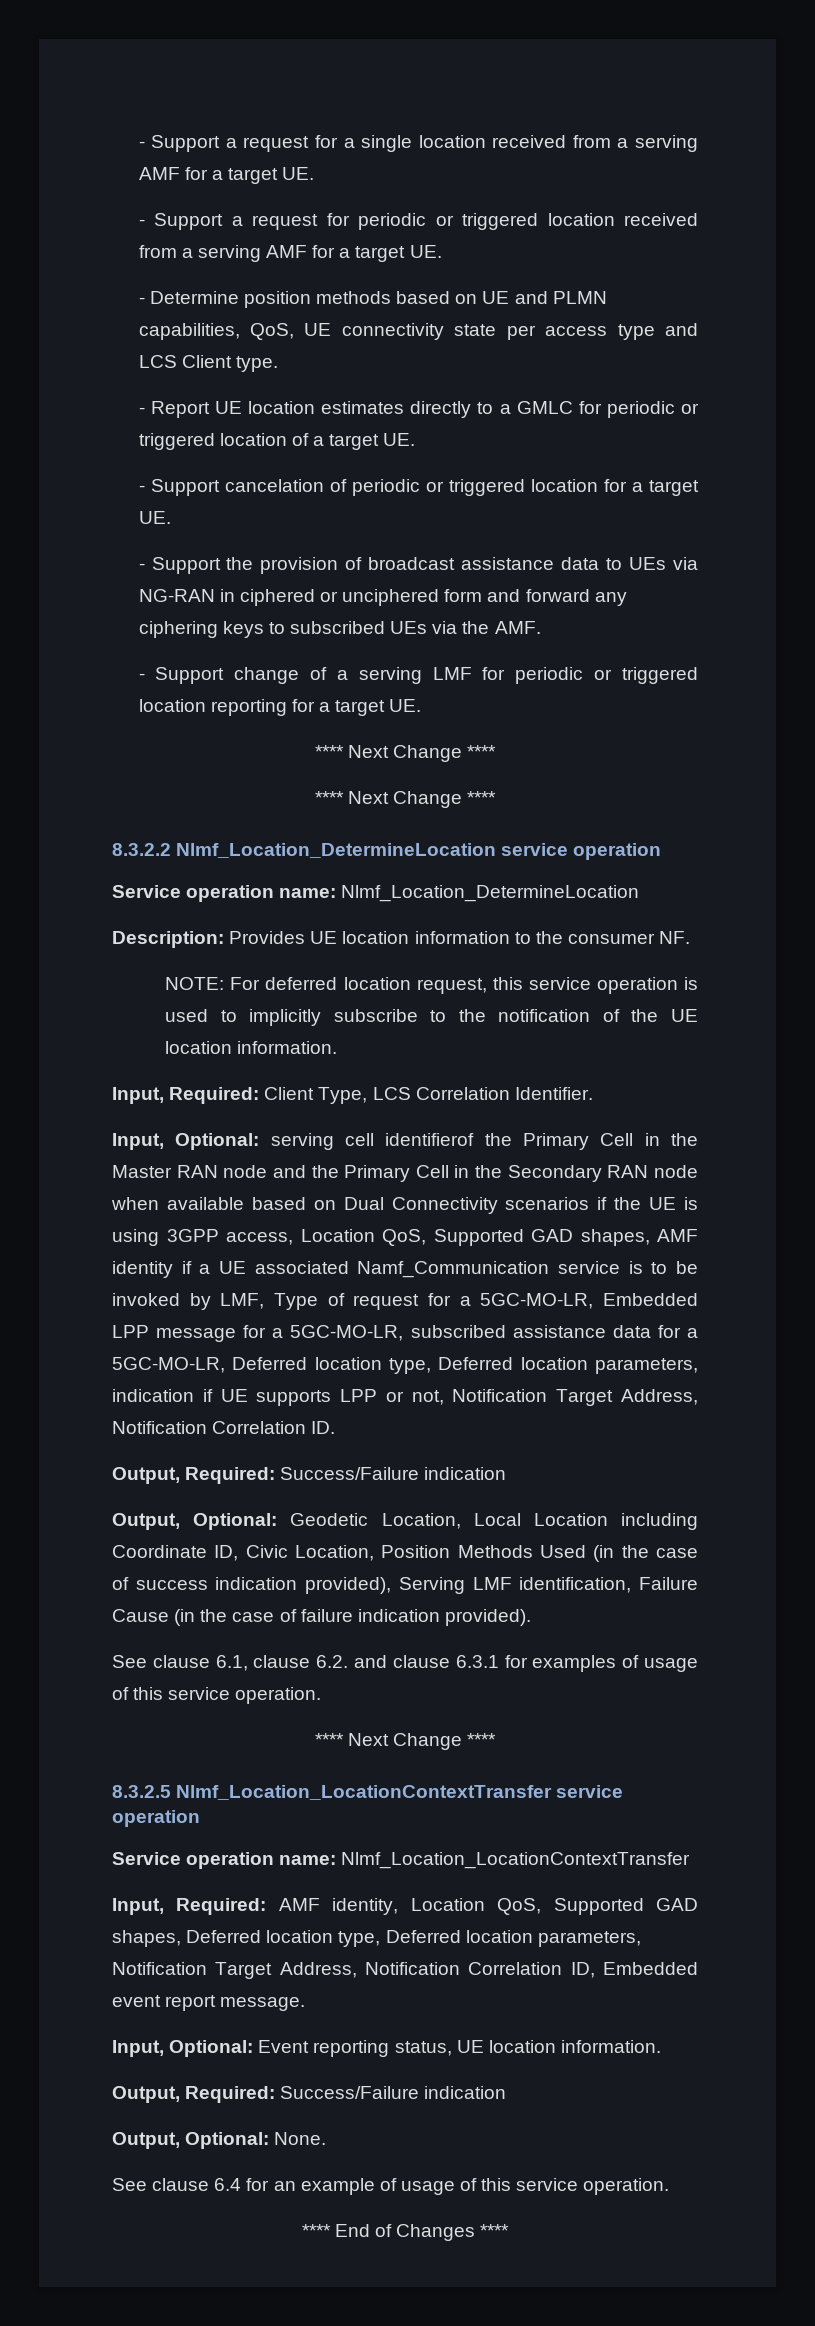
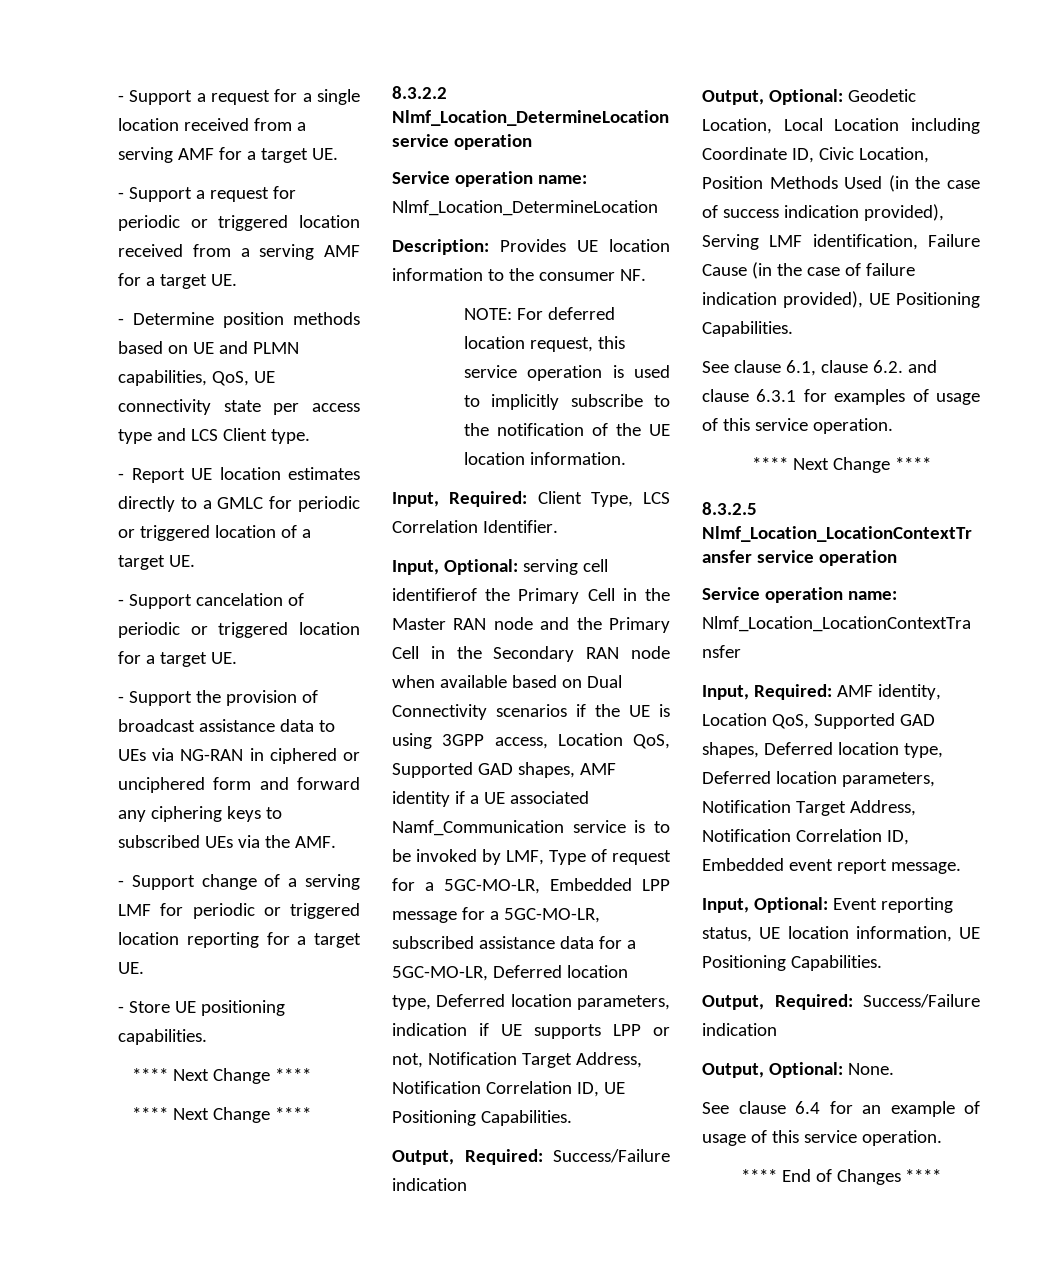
+ - Store UE positioning capabilities.
- serving cell identifierof the Primary Cell in the Master RAN node and the Primary Cell in the Secondary RAN node when available based on Dual Connectivity scenarios if the UE is using 3GPP access, Location QoS, Supported GAD shapes, AMF identity if a UE associated Namf_Communication service is to be invoked by LMF, Type of request for a 5GC-MO-LR, Embedded LPP message for a 5GC-MO-LR, subscribed assistance data for a 5GC-MO-LR, Deferred location type, Deferred location parameters, indication if UE supports LPP or not, Notification Target Address, Notification Correlation ID.
+ serving cell identifierof the Primary Cell in the Master RAN node and the Primary Cell in the Secondary RAN node when available based on Dual Connectivity scenarios if the UE is using 3GPP access, Location QoS, Supported GAD shapes, AMF identity if a UE associated Namf_Communication service is to be invoked by LMF, Type of request for a 5GC-MO-LR, Embedded LPP message for a 5GC-MO-LR, subscribed assistance data for a 5GC-MO-LR, Deferred location type, Deferred location parameters, indication if UE supports LPP or not, Notification Target Address, Notification Correlation ID, UE Positioning Capabilities.
- Output, Optional: Geodetic Location, Local Location including Coordinate ID, Civic Location, Position Methods Used (in the case of success indication provided), Serving LMF identification, Failure Cause (in the case of failure indication provided).
+ Output, Optional: Geodetic Location, Local Location including Coordinate ID, Civic Location, Position Methods Used (in the case of success indication provided), Serving LMF identification, Failure Cause (in the case of failure indication provided), UE Positioning Capabilities.
- Input, Optional: Event reporting status, UE location information.
+ Input, Optional: Event reporting status, UE location information, UE Positioning Capabilities.

